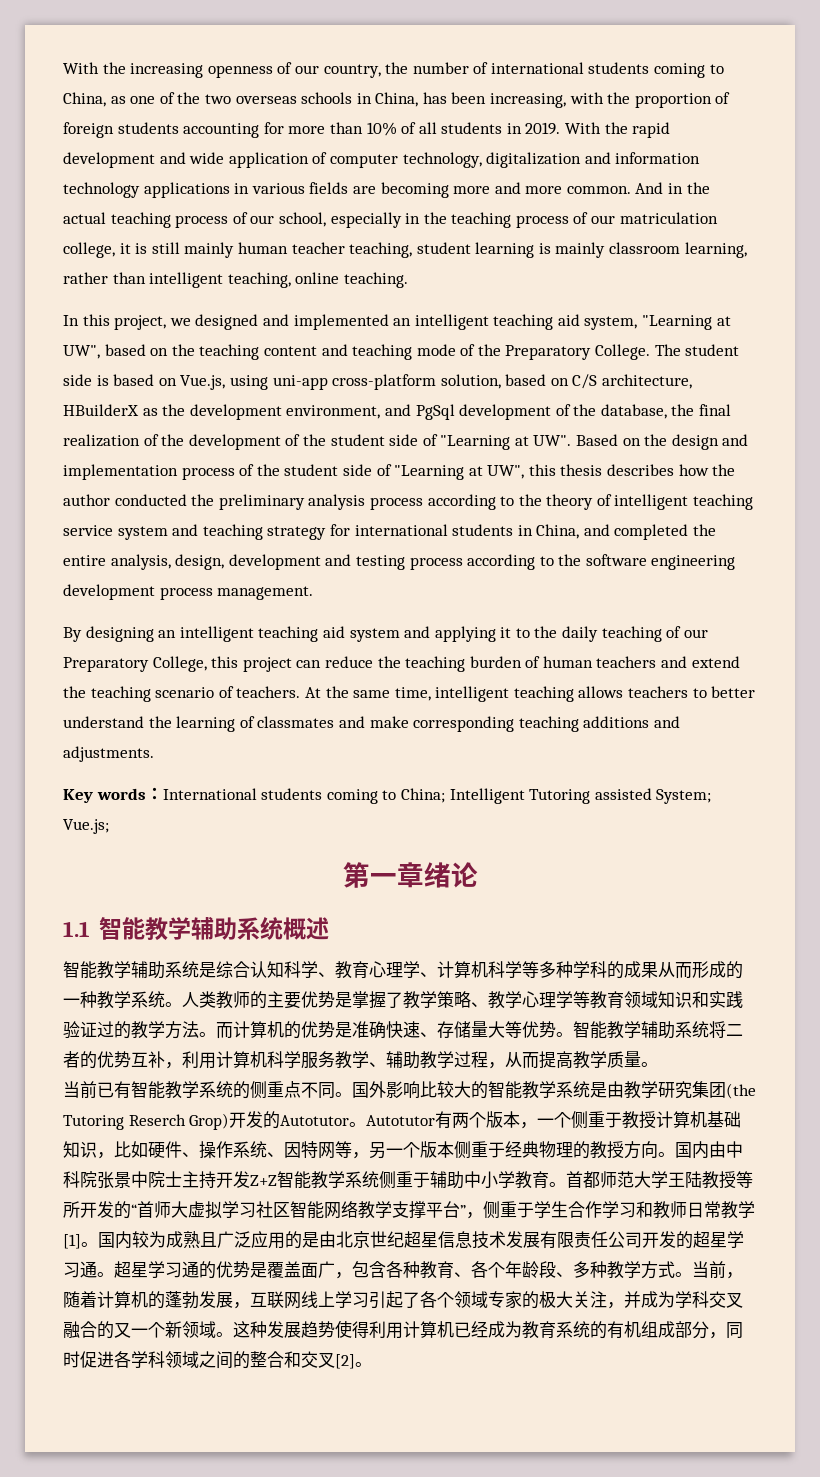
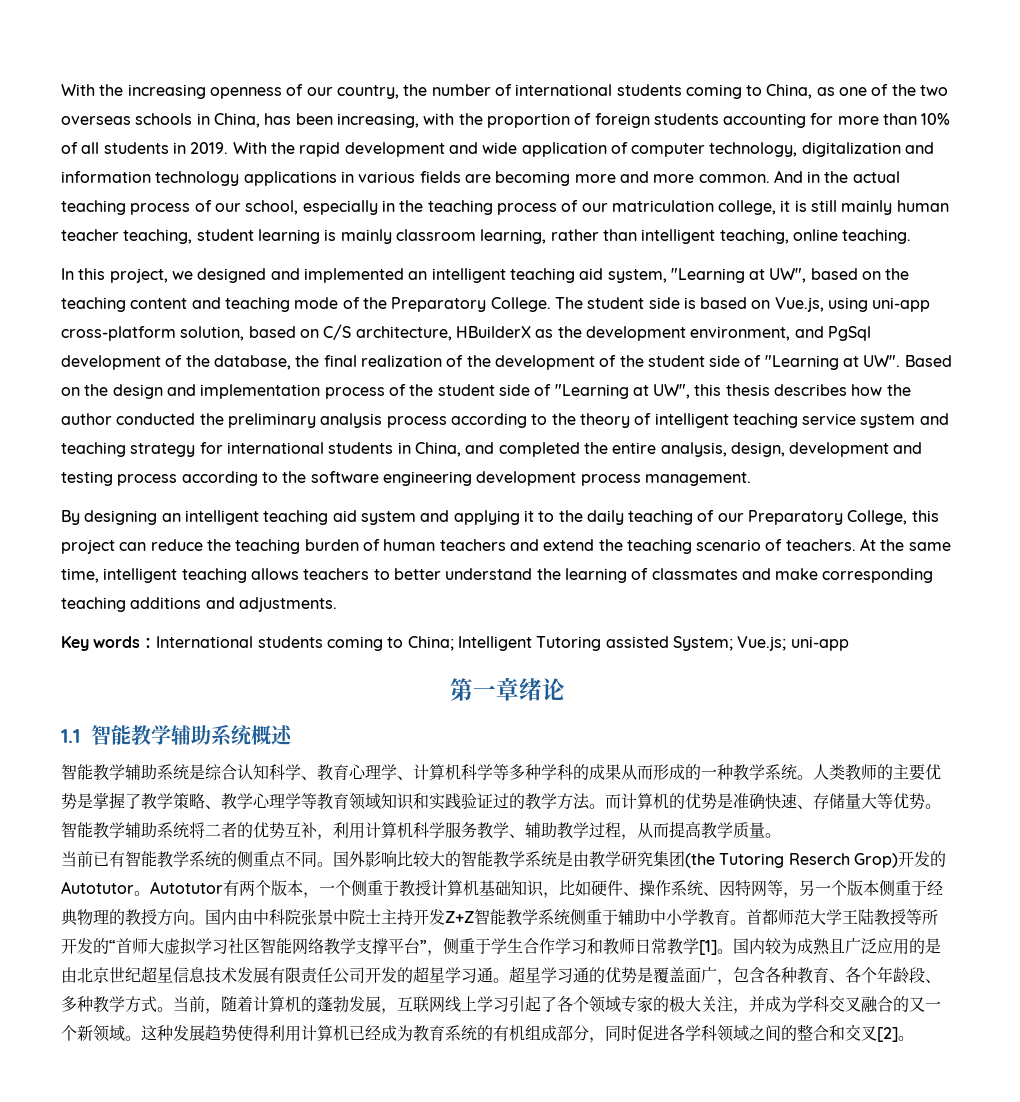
- Key words：International students coming to China; Intelligent Tutoring assisted System; Vue.js;
+ Key words：International students coming to China; Intelligent Tutoring assisted System; Vue.js; uni-app

